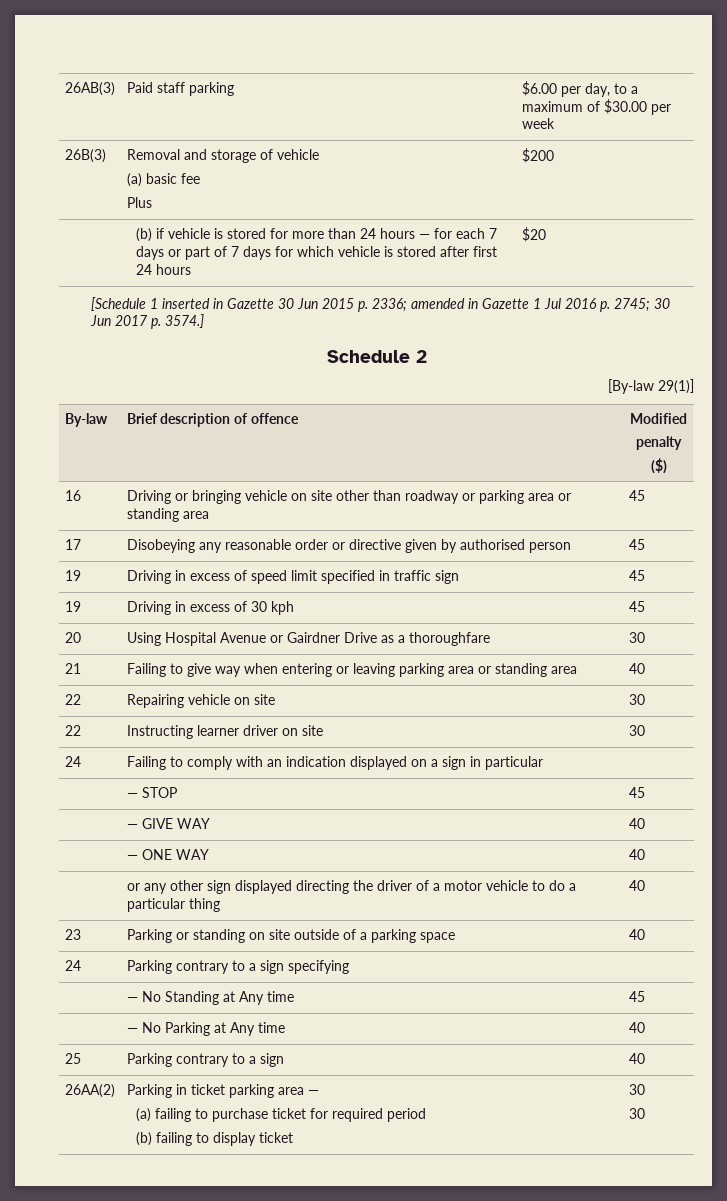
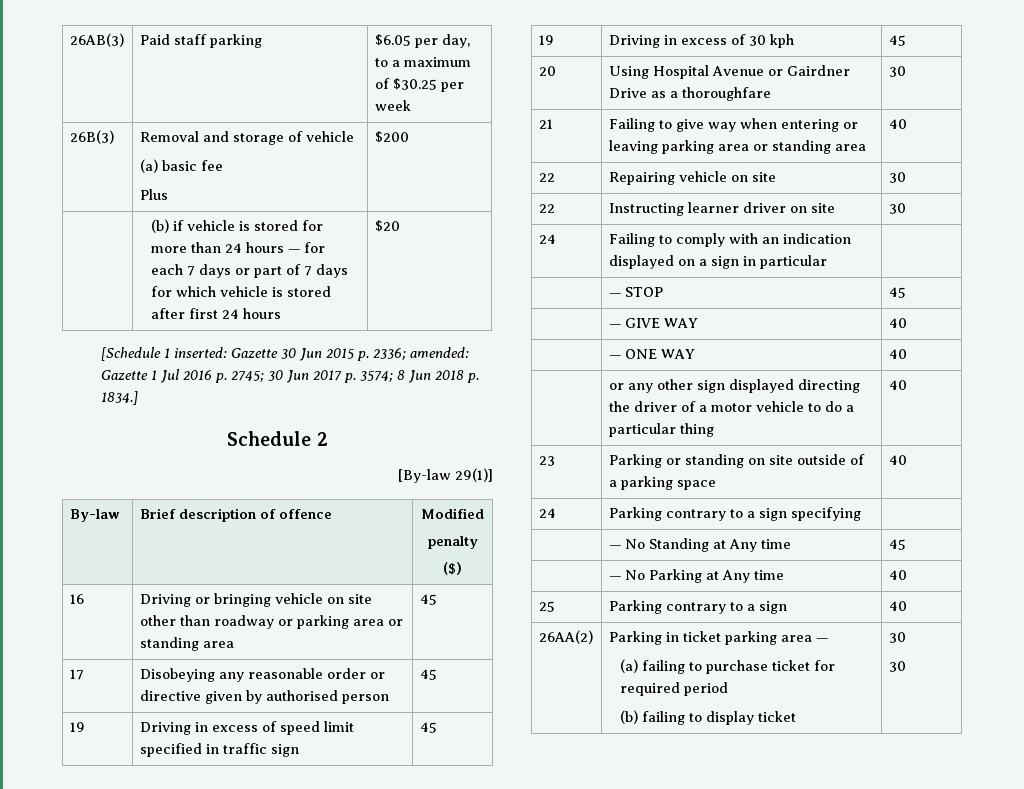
- 26AB(3) | Paid staff parking | $6.00 per day, to a maximum of $30.00 per week
+ 26AB(3) | Paid staff parking | $6.05 per day, to a maximum of $30.25 per week
- [Schedule 1 inserted in Gazette 30 Jun 2015 p. 2336; amended in Gazette 1 Jul 2016 p. 2745; 30 Jun 2017 p. 3574.]
+ [Schedule 1 inserted: Gazette 30 Jun 2015 p. 2336; amended: Gazette 1 Jul 2016 p. 2745; 30 Jun 2017 p. 3574; 8 Jun 2018 p. 1834.]

